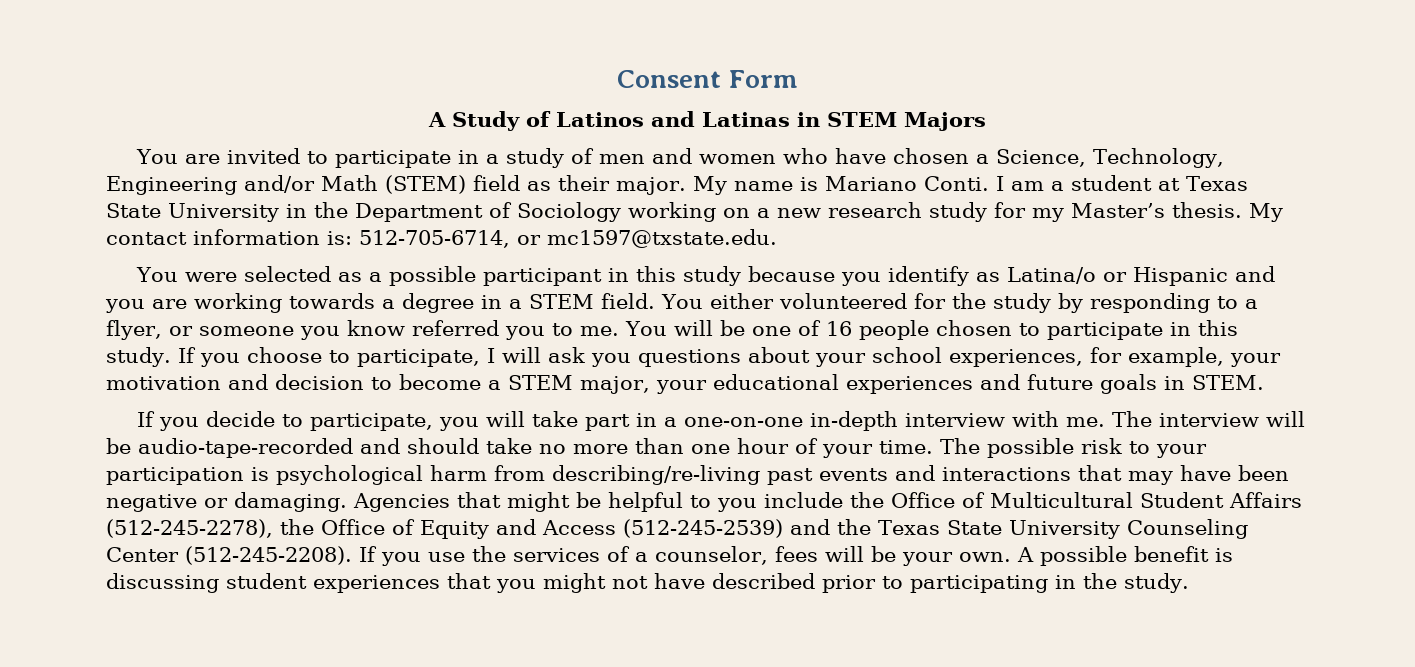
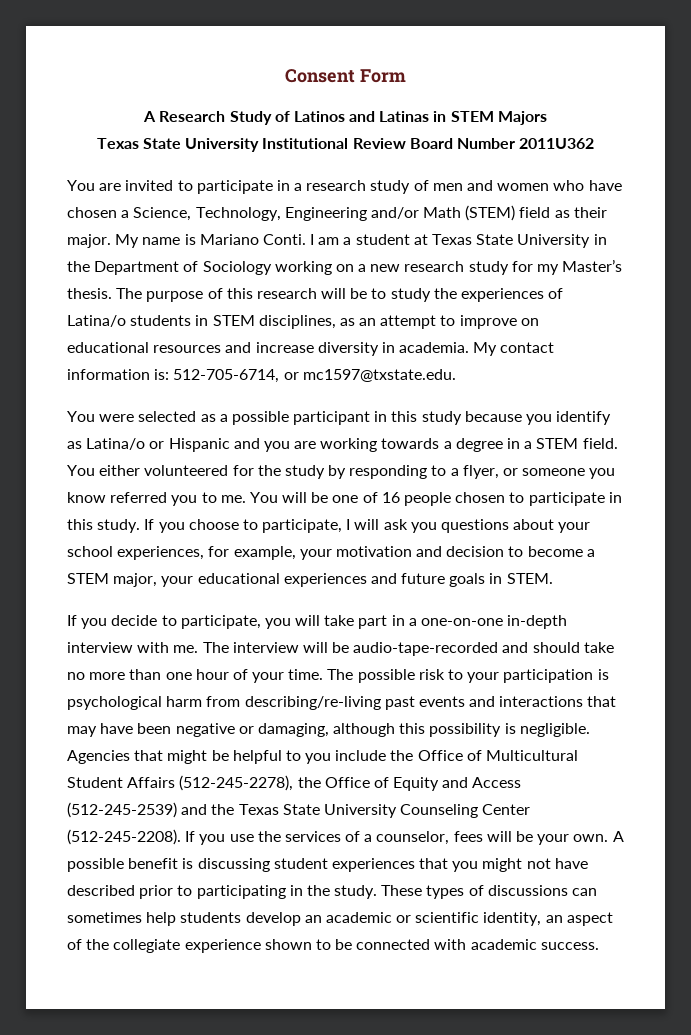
- A Study of Latinos and Latinas in STEM Majors
+ A Research Study of Latinos and Latinas in STEM Majors
+ Texas State University Institutional Review Board Number 2011U362
- You are invited to participate in a study of men and women who have chosen a Science, Technology, Engineering and/or Math (STEM) field as their major.
+ You are invited to participate in a research study of men and women who have chosen a Science, Technology, Engineering and/or Math (STEM) field as their major.
+ The purpose of this research will be to study the experiences of Latina/o students in STEM disciplines, as an attempt to improve on educational resources and increase diversity in academia.
- The possible risk to your participation is psychological harm from describing/re-living past events and interactions that may have been negative or damaging.
+ The possible risk to your participation is psychological harm from describing/re-living past events and interactions that may have been negative or damaging, although this possibility is negligible.
+ These types of discussions can sometimes help students develop an academic or scientific identity, an aspect of the collegiate experience shown to be connected with academic success.

